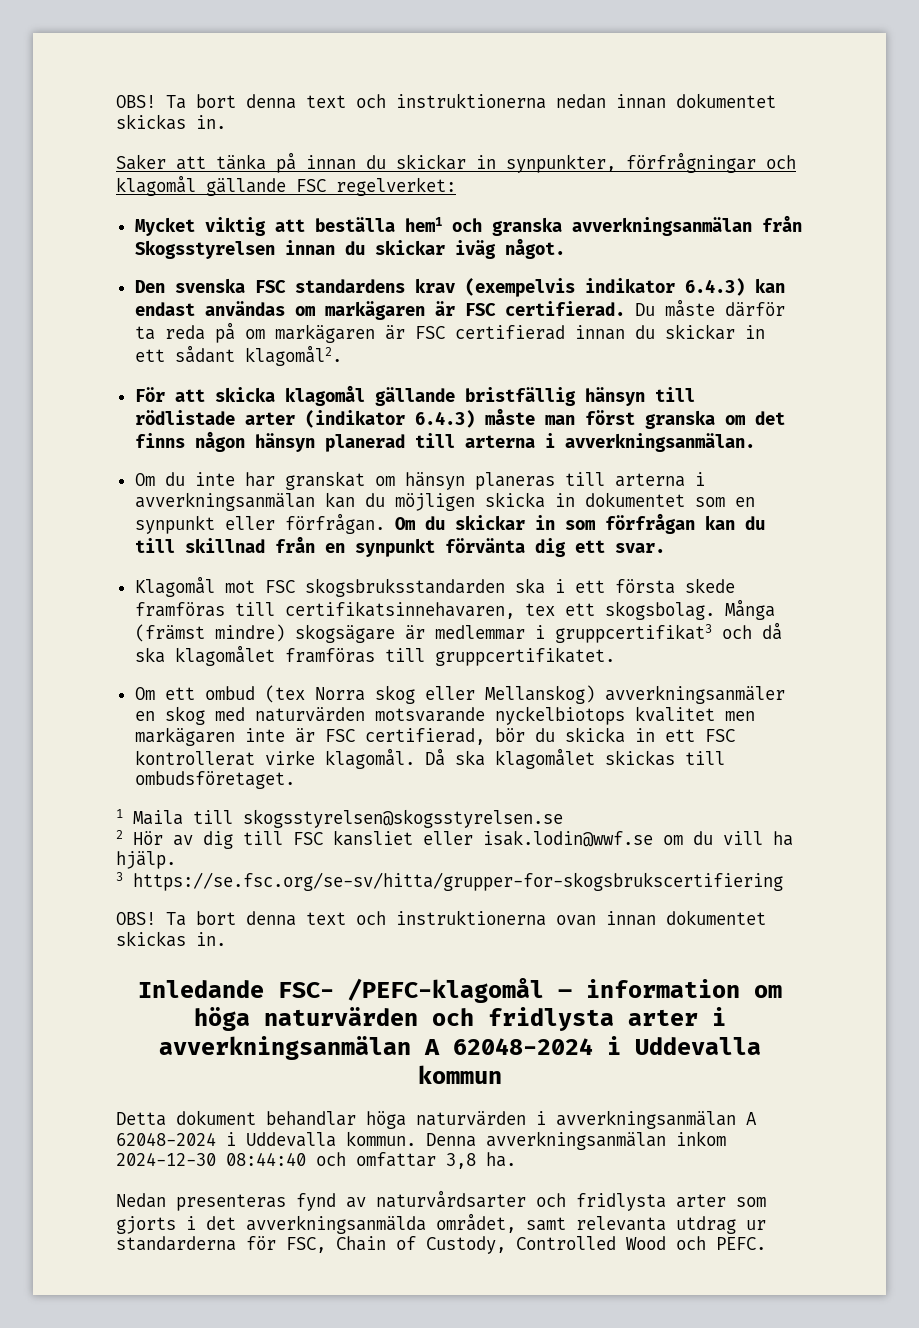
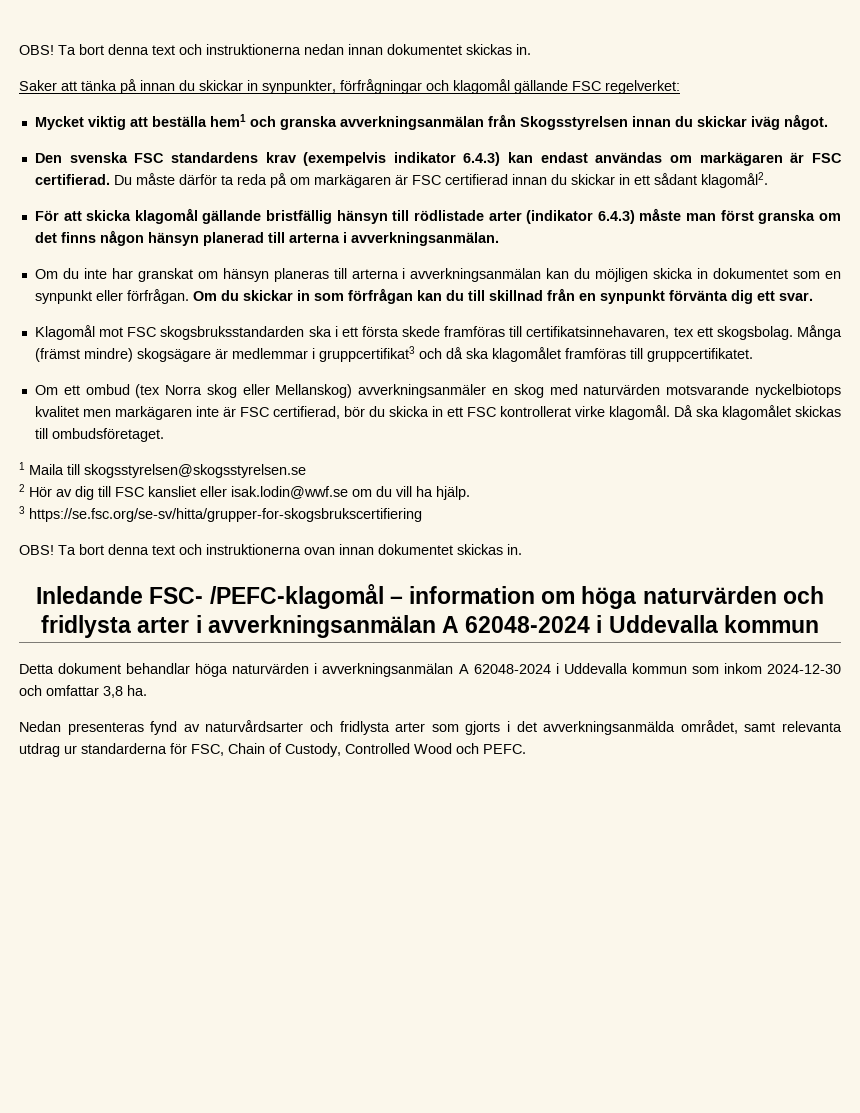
- Detta dokument behandlar höga naturvärden i avverkningsanmälan A 62048-2024 i Uddevalla kommun. Denna avverkningsanmälan inkom 2024-12-30 08:44:40 och omfattar 3,8 ha.
+ Detta dokument behandlar höga naturvärden i avverkningsanmälan A 62048-2024 i Uddevalla kommun som inkom 2024-12-30 och omfattar 3,8 ha.

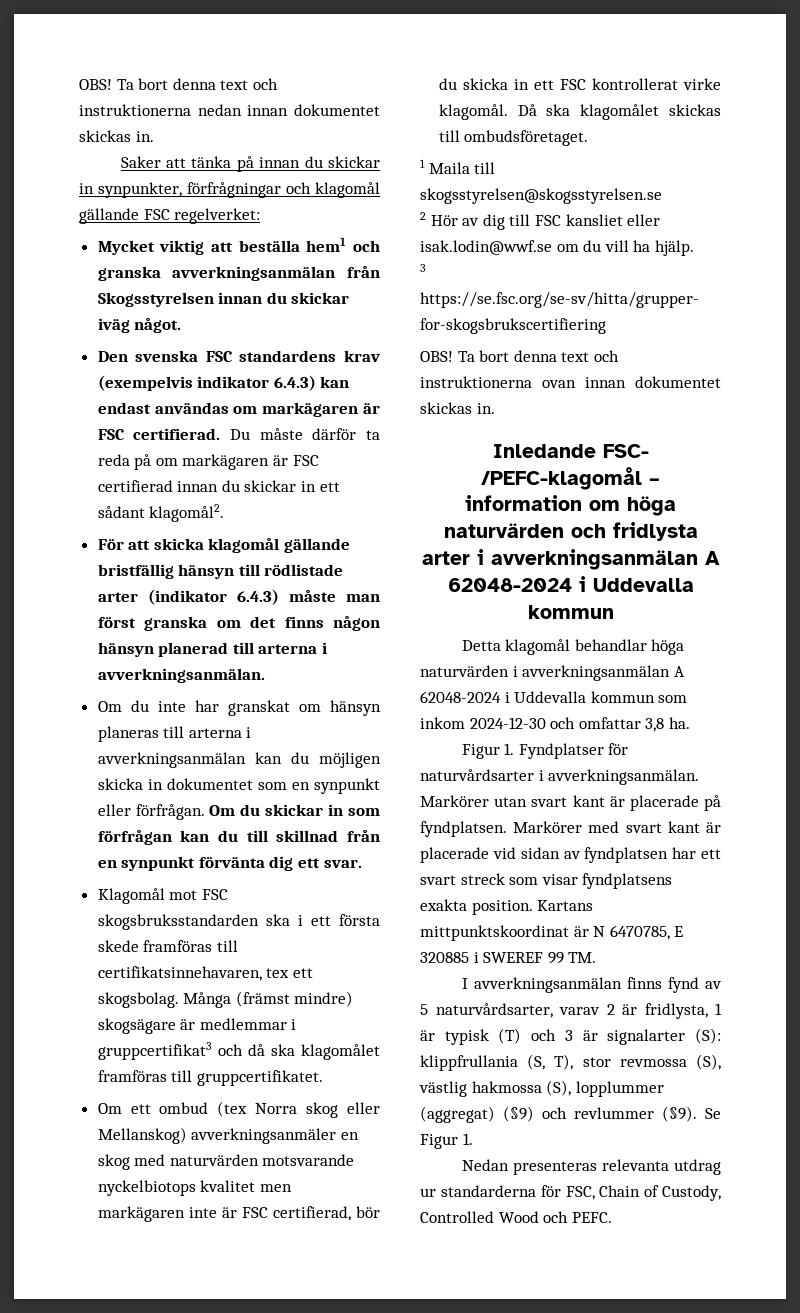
- Detta dokument behandlar höga naturvärden i avverkningsanmälan A 62048-2024 i Uddevalla kommun som inkom 2024-12-30 och omfattar 3,8 ha.
+ Detta klagomål behandlar höga naturvärden i avverkningsanmälan A 62048-2024 i Uddevalla kommun som inkom 2024-12-30 och omfattar 3,8 ha.
- Nedan presenteras fynd av naturvårdsarter och fridlysta arter som gjorts i det avverkningsanmälda området, samt relevanta utdrag ur standarderna för FSC, Chain of Custody, Controlled Wood och PEFC.
+ Figur 1. Fyndplatser för naturvårdsarter i avverkningsanmälan. Markörer utan svart kant är placerade på fyndplatsen. Markörer med svart kant är placerade vid sidan av fyndplatsen har ett svart streck som visar fyndplatsens exakta position. Kartans mittpunktskoordinat är N 6470785, E 320885 i SWEREF 99 TM.
+ I avverkningsanmälan finns fynd av 5 naturvårdsarter, varav 2 är fridlysta, 1 är typisk (T) och 3 är signalarter (S): klippfrullania (S, T), stor revmossa (S), västlig hakmossa (S), lopplummer (aggregat) (§9) och revlummer (§9). Se Figur 1.
+ Nedan presenteras relevanta utdrag ur standarderna för FSC, Chain of Custody, Controlled Wood och PEFC.

